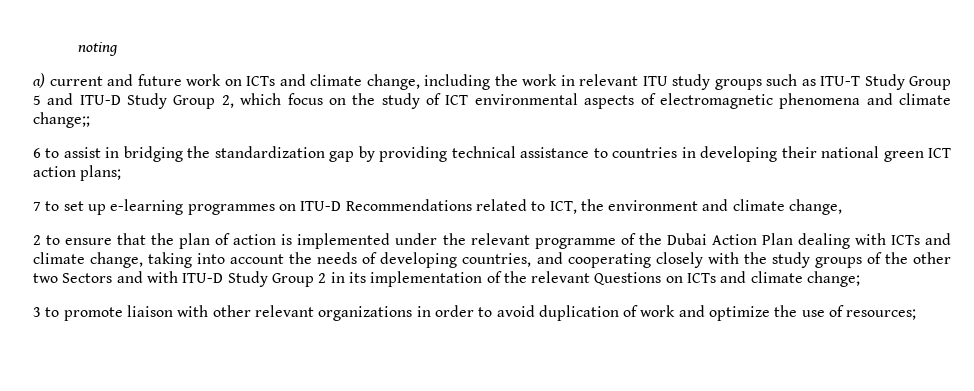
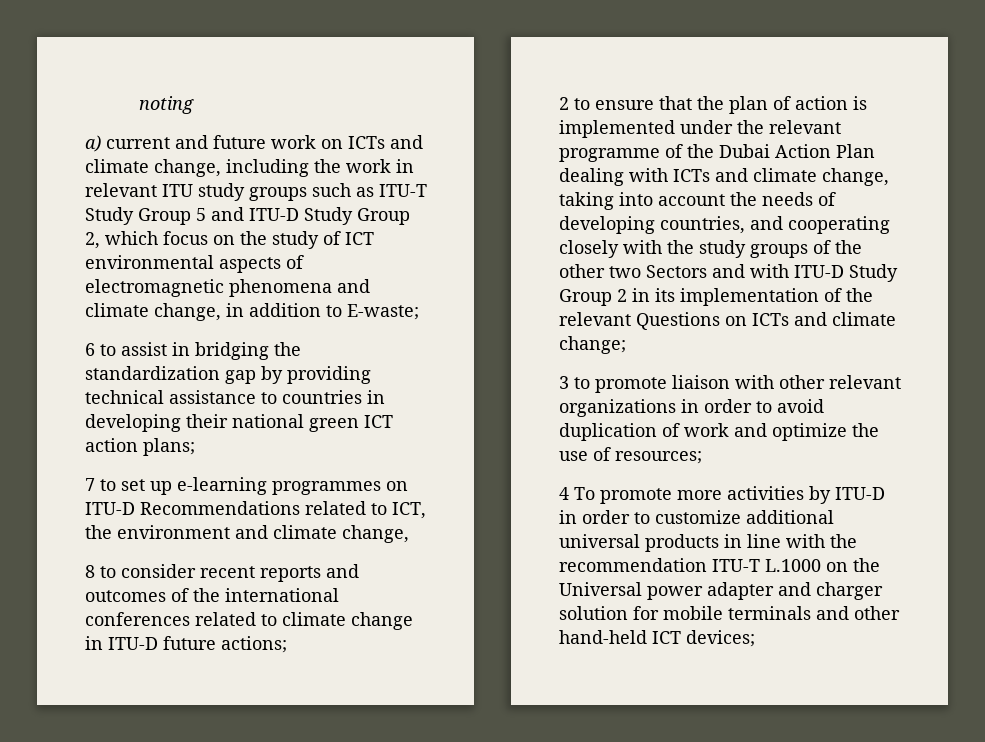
- a) current and future work on ICTs and climate change, including the work in relevant ITU study groups such as ITU-T Study Group 5 and ITU-D Study Group 2, which focus on the study of ICT environmental aspects of electromagnetic phenomena and climate change;;
+ a) current and future work on ICTs and climate change, including the work in relevant ITU study groups such as ITU-T Study Group 5 and ITU-D Study Group 2, which focus on the study of ICT environmental aspects of electromagnetic phenomena and climate change, in addition to E-waste;
+ 8 to consider recent reports and outcomes of the international conferences related to climate change in ITU-D future actions;
+ 4 To promote more activities by ITU-D in order to customize additional universal products in line with the recommendation ITU-T L.1000 on the Universal power adapter and charger solution for mobile terminals and other hand-held ICT devices;

